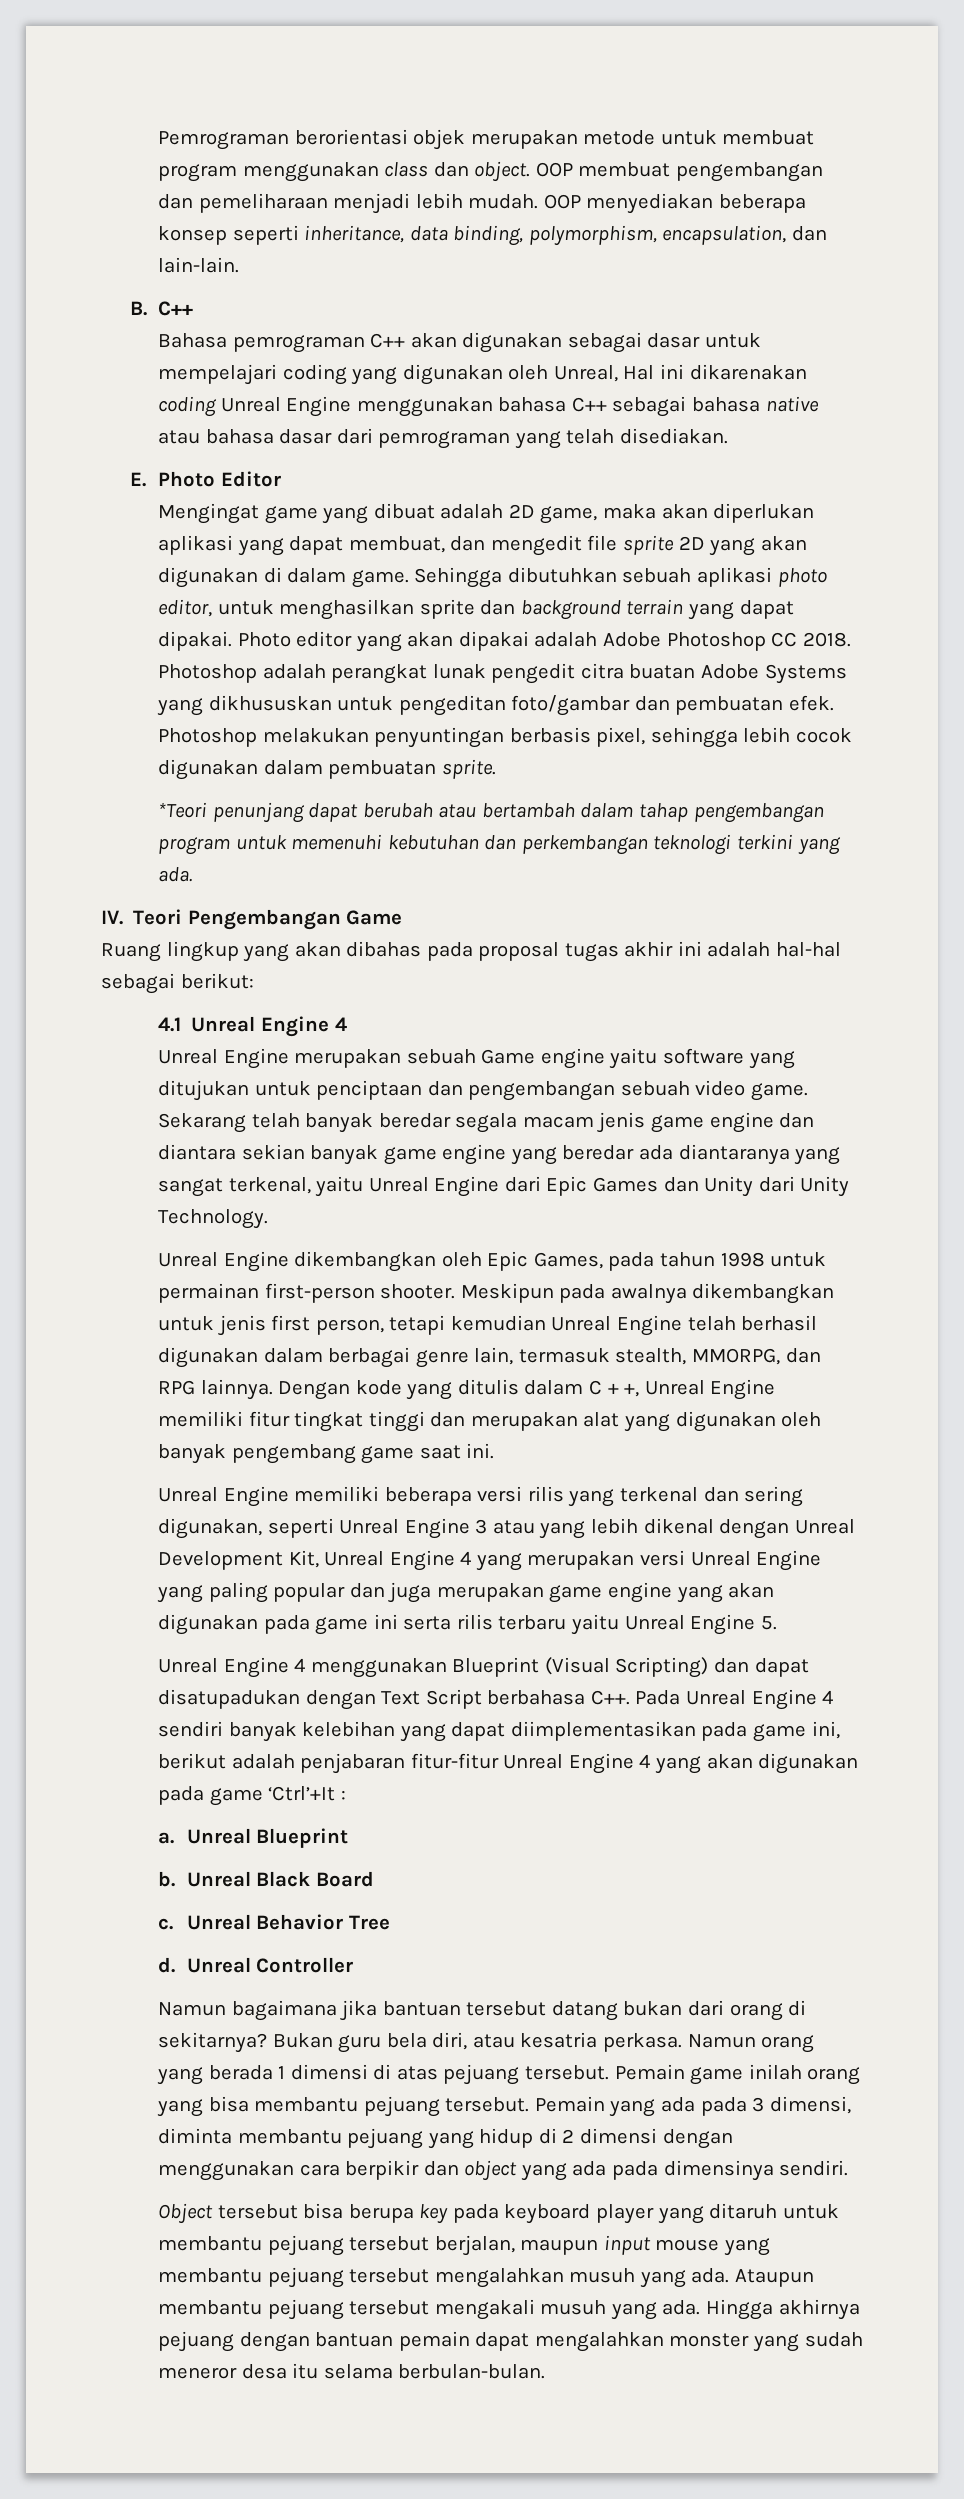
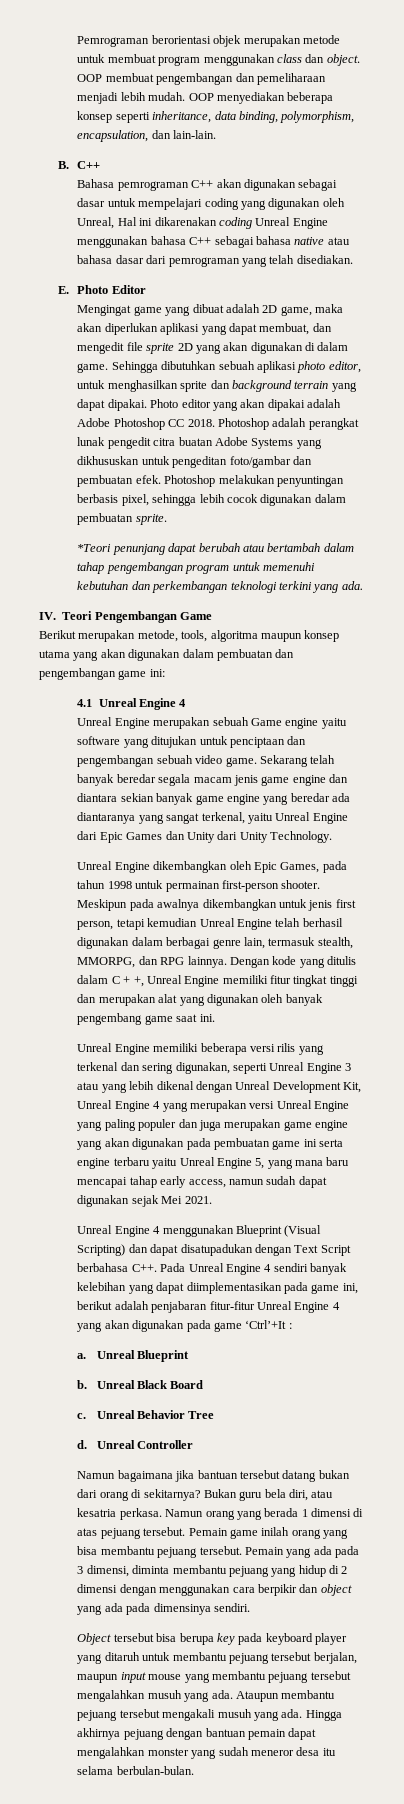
- Ruang lingkup yang akan dibahas pada proposal tugas akhir ini adalah hal-hal sebagai berikut:
+ Berikut merupakan metode, tools, algoritma maupun konsep utama yang akan digunakan dalam pembuatan dan pengembangan game ini:
- Unreal Engine memiliki beberapa versi rilis yang terkenal dan sering digunakan, seperti Unreal Engine 3 atau yang lebih dikenal dengan Unreal Development Kit, Unreal Engine 4 yang merupakan versi Unreal Engine yang paling popular dan juga merupakan game engine yang akan digunakan pada game ini serta rilis terbaru yaitu Unreal Engine 5.
+ Unreal Engine memiliki beberapa versi rilis yang terkenal dan sering digunakan, seperti Unreal Engine 3 atau yang lebih dikenal dengan Unreal Development Kit, Unreal Engine 4 yang merupakan versi Unreal Engine yang paling populer dan juga merupakan game engine yang akan digunakan pada pembuatan game ini serta engine terbaru yaitu Unreal Engine 5, yang mana baru mencapai tahap early access, namun sudah dapat digunakan sejak Mei 2021.

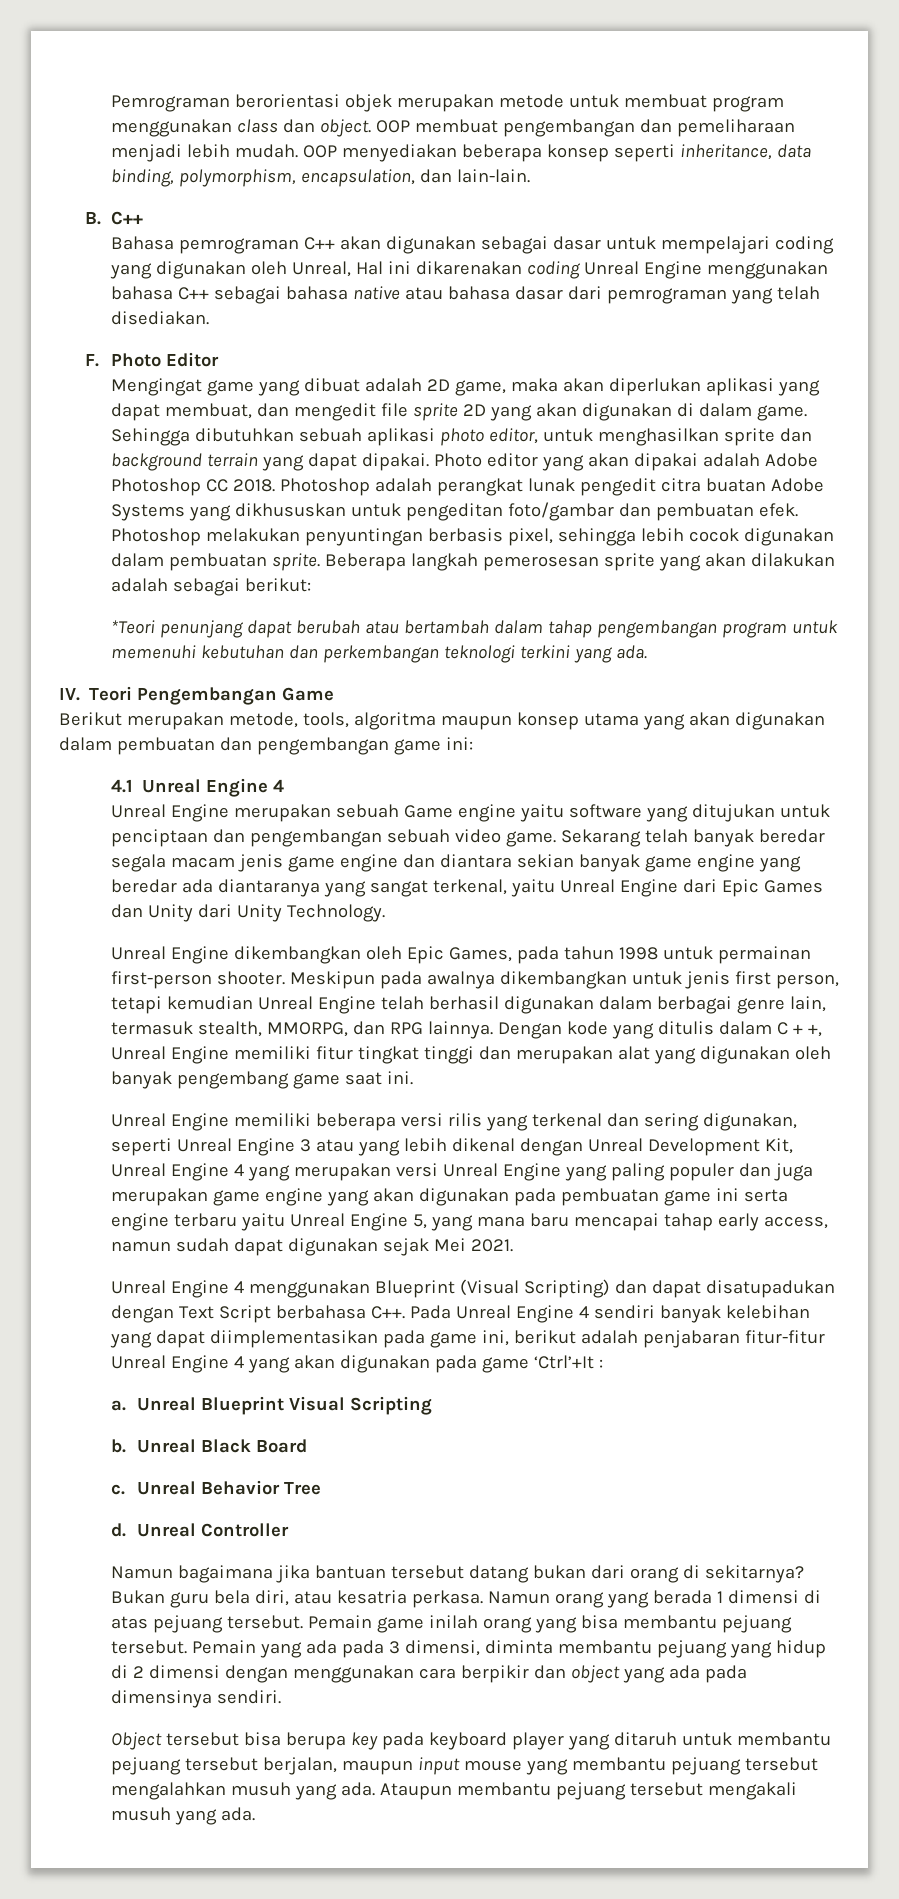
- E. Photo Editor
+ F. Photo Editor
+ Beberapa langkah pemerosesan sprite yang akan dilakukan adalah sebagai berikut:
- Unreal Blueprint
+ Unreal Blueprint Visual Scripting
- Hingga akhirnya pejuang dengan bantuan pemain dapat mengalahkan monster yang sudah meneror desa itu selama berbulan-bulan.

